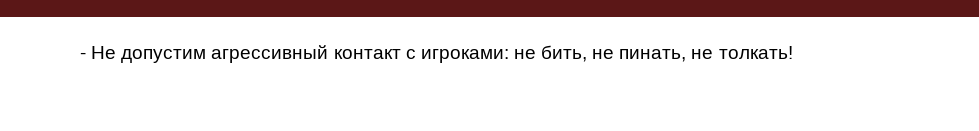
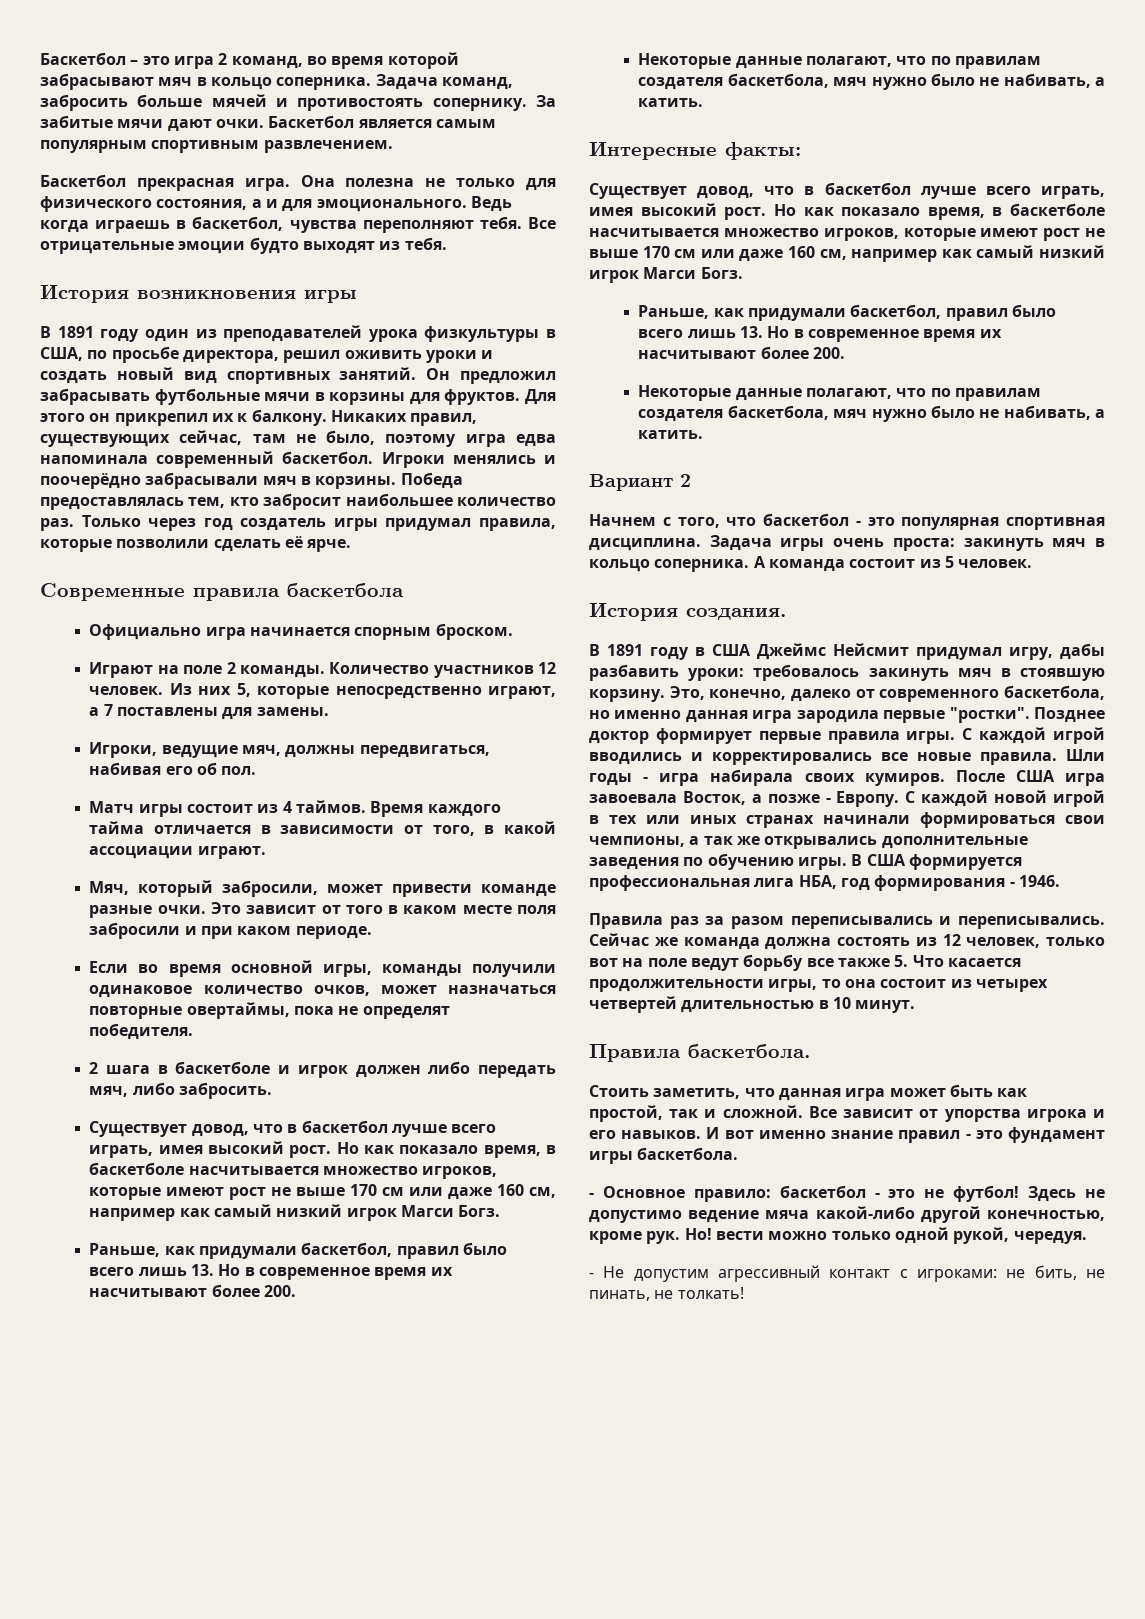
+ Баскетбол – это игра 2 команд, во время которой забрасывают мяч в кольцо соперника. Задача команд, забросить больше мячей и противостоять сопернику. За забитые мячи дают очки. Баскетбол является самым популярным спортивным развлечением.
+ Баскетбол прекрасная игра. Она полезна не только для физического состояния, а и для эмоционального. Ведь когда играешь в баскетбол, чувства переполняют тебя. Все отрицательные эмоции будто выходят из тебя.
+ История возникновения игры
+ В 1891 году один из преподавателей урока физкультуры в США, по просьбе директора, решил оживить уроки и создать новый вид спортивных занятий. Он предложил забрасывать футбольные мячи в корзины для фруктов. Для этого он прикрепил их к балкону. Никаких правил, существующих сейчас, там не было, поэтому игра едва напоминала современный баскетбол. Игроки менялись и поочерёдно забрасывали мяч в корзины. Победа предоставлялась тем, кто забросит наибольшее количество раз. Только через год создатель игры придумал правила, которые позволили сделать её ярче.
+ Современные правила баскетбола
+ Официально игра начинается спорным броском.
+ Играют на поле 2 команды. Количество участников 12 человек. Из них 5, которые непосредственно играют, а 7 поставлены для замены.
+ Игроки, ведущие мяч, должны передвигаться, набивая его об пол.
+ Матч игры состоит из 4 таймов. Время каждого тайма отличается в зависимости от того, в какой ассоциации играют.
+ Мяч, который забросили, может привести команде разные очки. Это зависит от того в каком месте поля забросили и при каком периоде.
+ Если во время основной игры, команды получили одинаковое количество очков, может назначаться повторные овертаймы, пока не определят победителя.
+ 2 шага в баскетболе и игрок должен либо передать мяч, либо забросить.
+ Существует довод, что в баскетбол лучше всего играть, имея высокий рост. Но как показало время, в баскетболе насчитывается множество игроков, которые имеют рост не выше 170 см или даже 160 см, например как самый низкий игрок Магси Богз.
+ Раньше, как придумали баскетбол, правил было всего лишь 13. Но в современное время их насчитывают более 200.
+ Некоторые данные полагают, что по правилам создателя баскетбола, мяч нужно было не набивать, а катить.
+ Интересные факты:
+ Существует довод, что в баскетбол лучше всего играть, имея высокий рост. Но как показало время, в баскетболе насчитывается множество игроков, которые имеют рост не выше 170 см или даже 160 см, например как самый низкий игрок Магси Богз.
+ Раньше, как придумали баскетбол, правил было всего лишь 13. Но в современное время их насчитывают более 200.
+ Некоторые данные полагают, что по правилам создателя баскетбола, мяч нужно было не набивать, а катить.
+ Вариант 2
+ Начнем с того, что баскетбол - это популярная спортивная дисциплина. Задача игры очень проста: закинуть мяч в кольцо соперника. А команда состоит из 5 человек.
+ История создания.
+ В 1891 году в США Джеймс Нейсмит придумал игру, дабы разбавить уроки: требовалось закинуть мяч в стоявшую корзину. Это, конечно, далеко от современного баскетбола, но именно данная игра зародила первые "ростки". Позднее доктор формирует первые правила игры. С каждой игрой вводились и корректировались все новые правила. Шли годы - игра набирала своих кумиров. После США игра завоевала Восток, а позже - Европу. С каждой новой игрой в тех или иных странах начинали формироваться свои чемпионы, а так же открывались дополнительные заведения по обучению игры. В США формируется профессиональная лига НБА, год формирования - 1946.
+ Правила раз за разом переписывались и переписывались. Сейчас же команда должна состоять из 12 человек, только вот на поле ведут борьбу все также 5. Что касается продолжительности игры, то она состоит из четырех четвертей длительностью в 10 минут.
+ Правила баскетбола.
+ Стоить заметить, что данная игра может быть как простой, так и сложной. Все зависит от упорства игрока и его навыков. И вот именно знание правил - это фундамент игры баскетбола.
+ - Основное правило: баскетбол - это не футбол! Здесь не допустимо ведение мяча какой-либо другой конечностью, кроме рук. Но! вести можно только одной рукой, чередуя.

